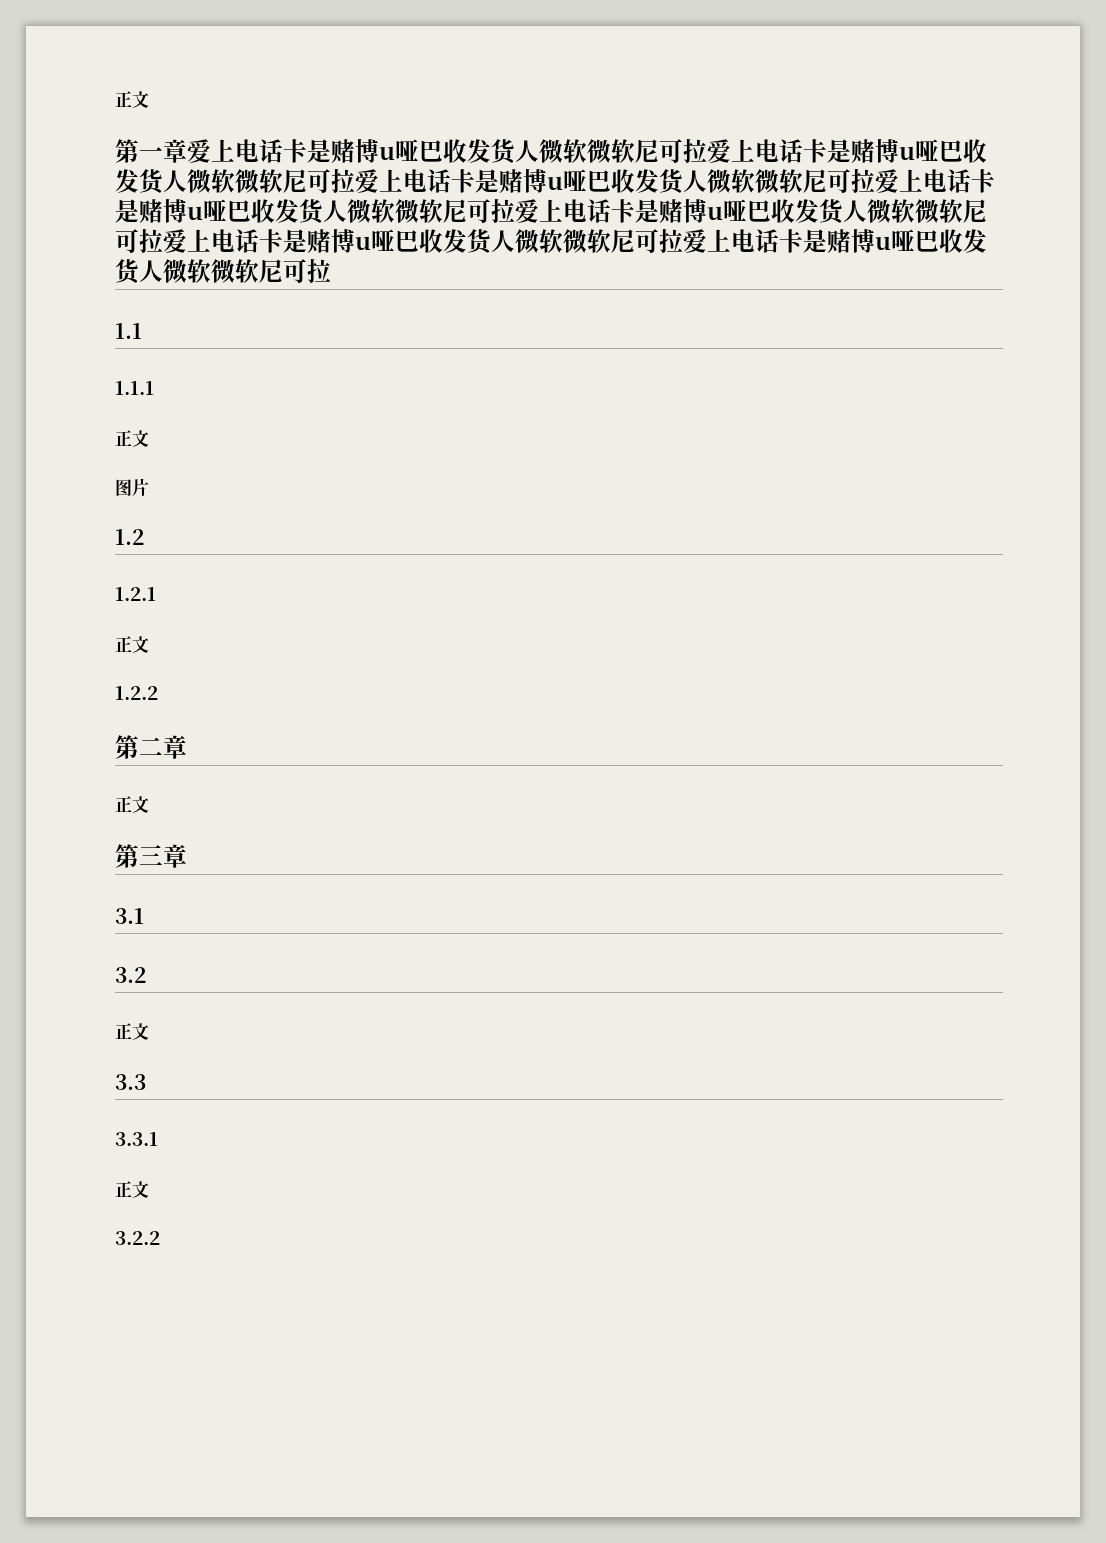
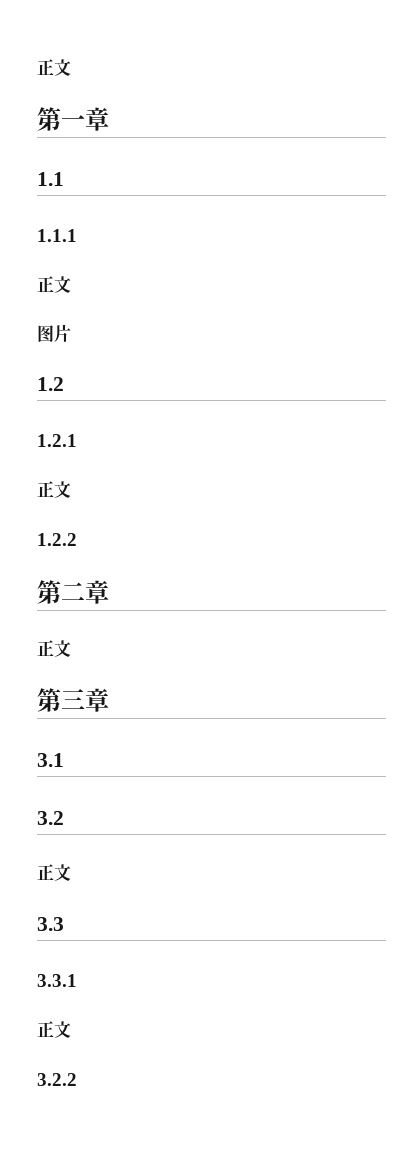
- 第一章爱上电话卡是赌博u哑巴收发货人微软微软尼可拉爱上电话卡是赌博u哑巴收发货人微软微软尼可拉爱上电话卡是赌博u哑巴收发货人微软微软尼可拉爱上电话卡是赌博u哑巴收发货人微软微软尼可拉爱上电话卡是赌博u哑巴收发货人微软微软尼可拉爱上电话卡是赌博u哑巴收发货人微软微软尼可拉爱上电话卡是赌博u哑巴收发货人微软微软尼可拉
+ 第一章

